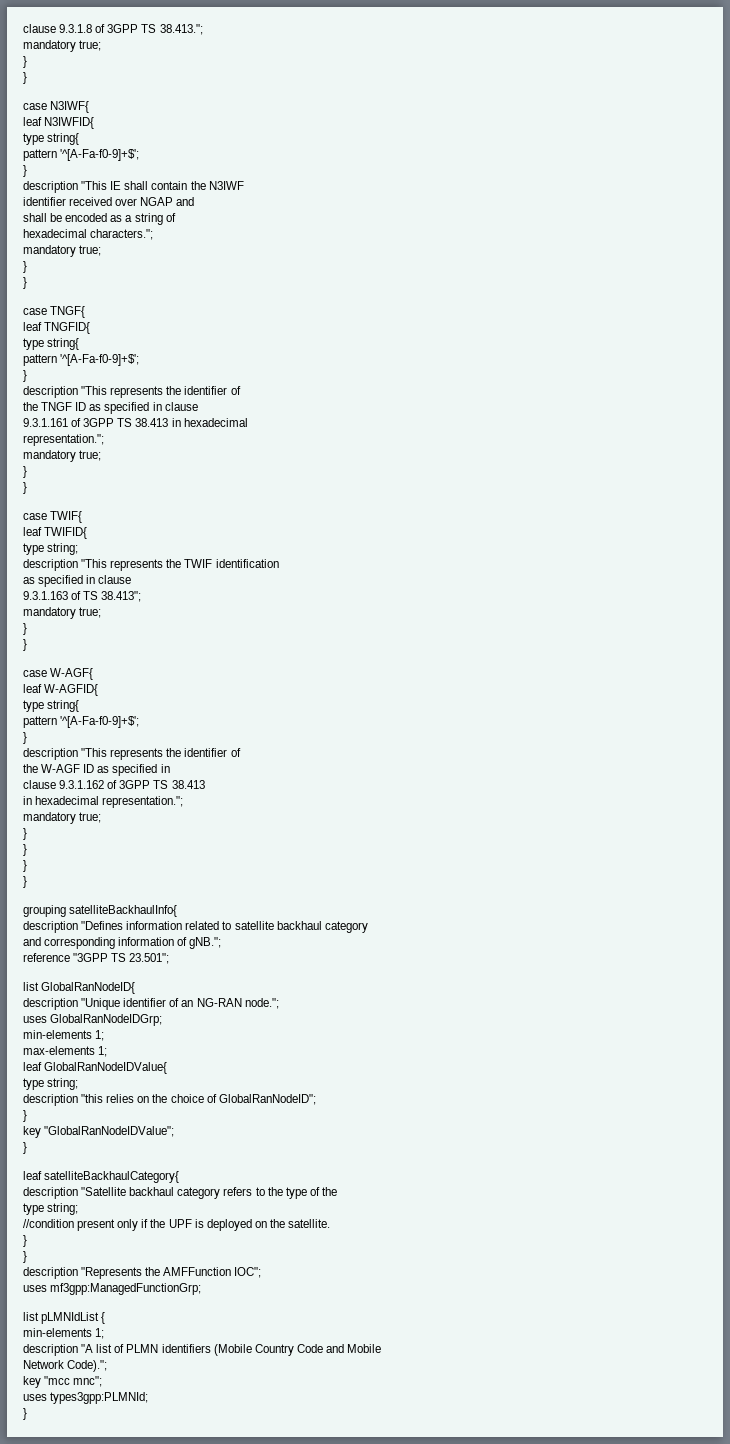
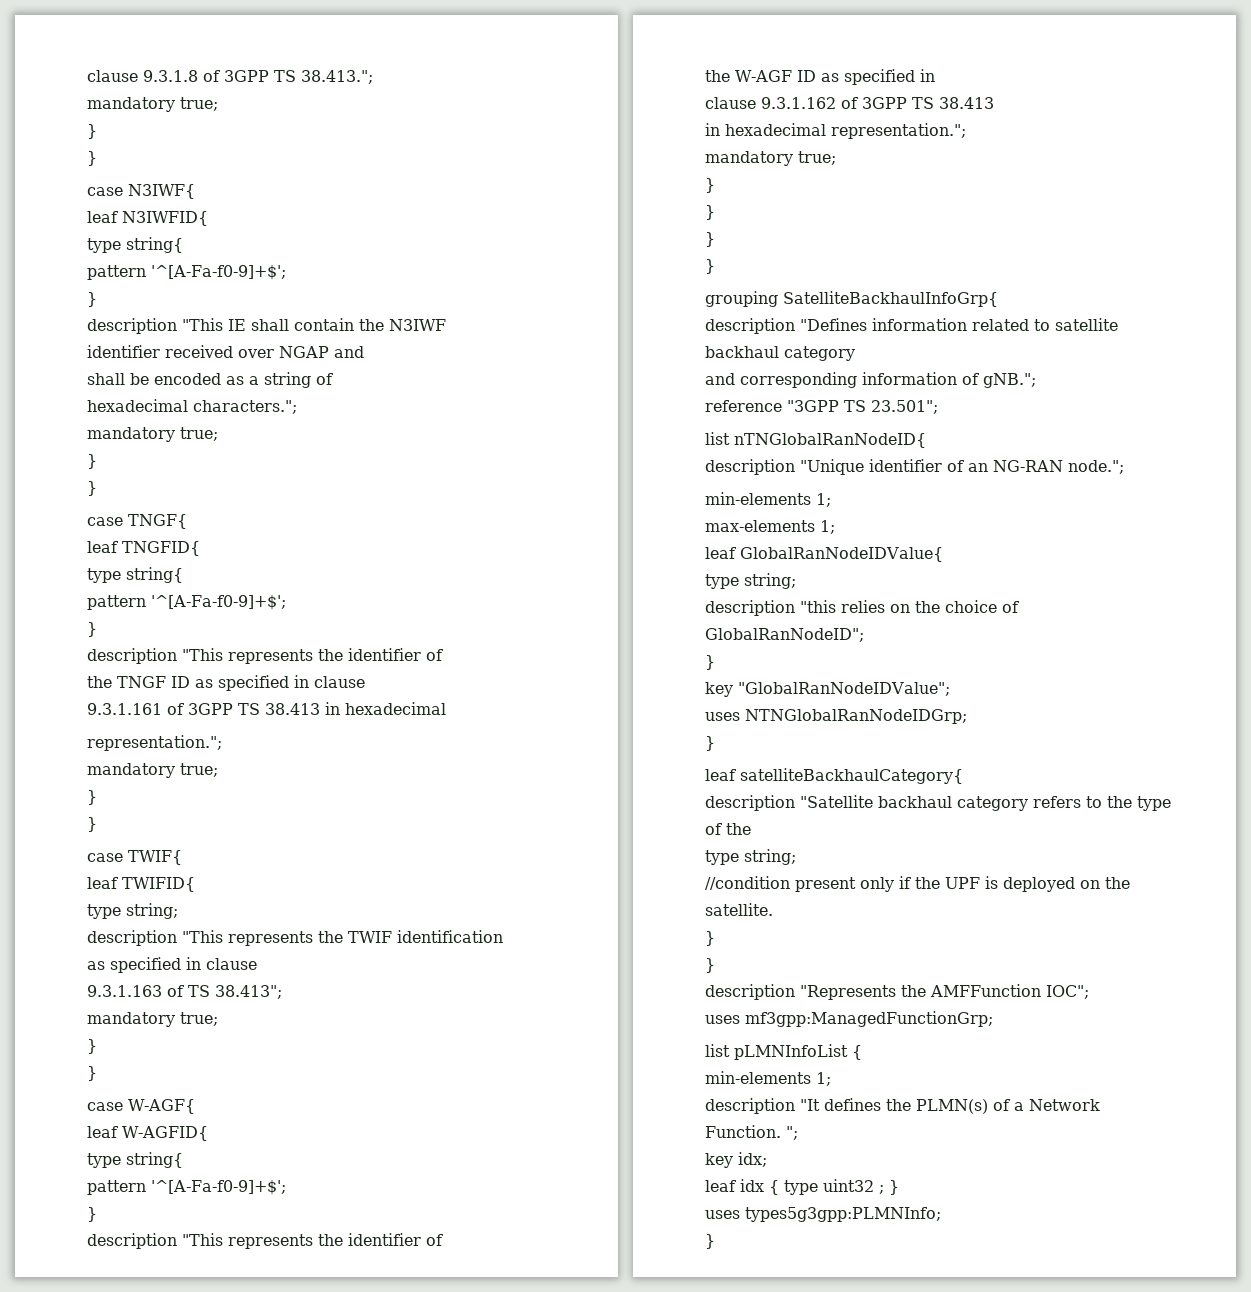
- grouping satelliteBackhaulInfo{
+ grouping SatelliteBackhaulInfoGrp{
- list GlobalRanNodeID{
+ list nTNGlobalRanNodeID{
- uses GlobalRanNodeIDGrp;
+ uses NTNGlobalRanNodeIDGrp;
- list pLMNIdList {
+ list pLMNInfoList {
- description "A list of PLMN identifiers (Mobile Country Code and Mobile
- Network Code).";
- key "mcc mnc";
- uses types3gpp:PLMNId;
+ description "It defines the PLMN(s) of a Network Function. ";
+ key idx;
+ leaf idx { type uint32 ; }
+ uses types5g3gpp:PLMNInfo;

